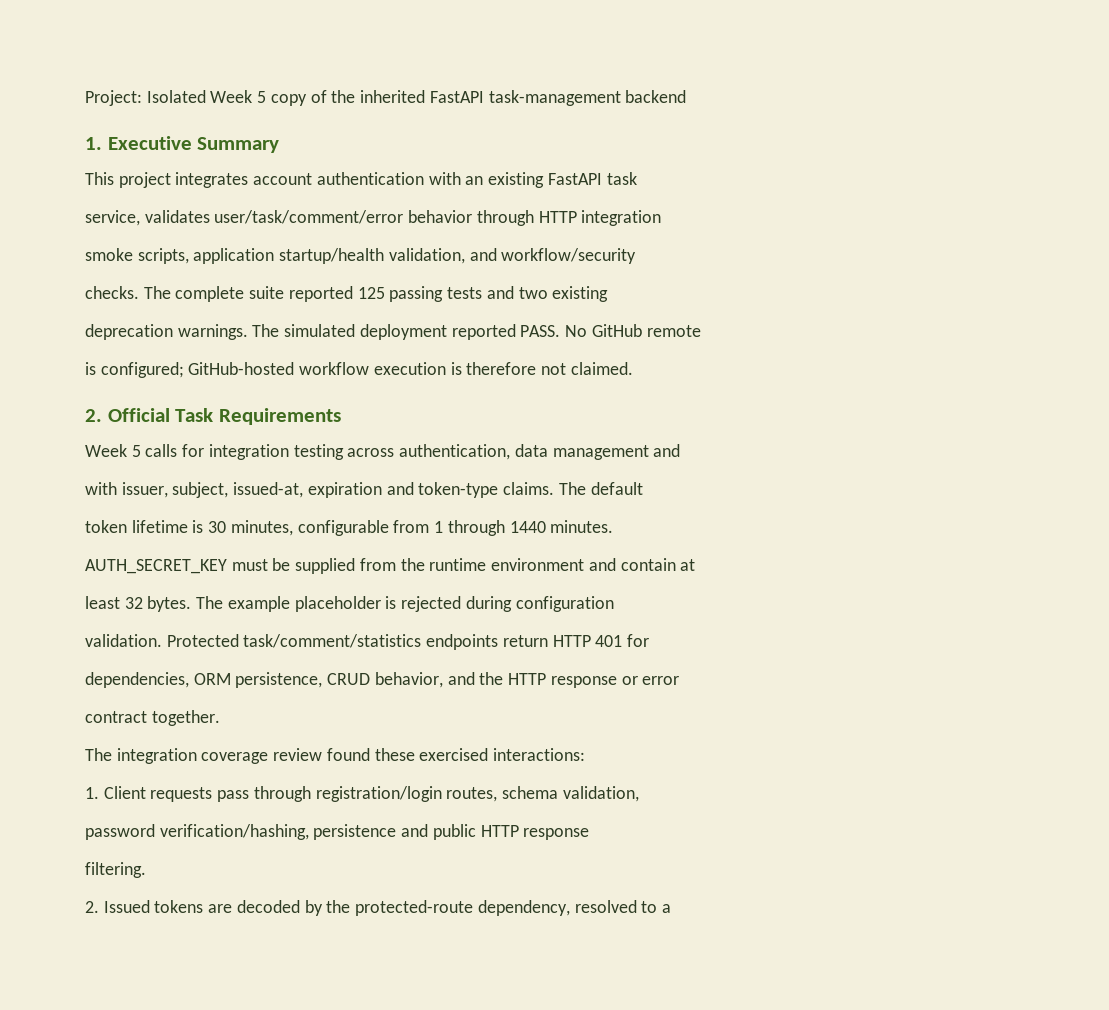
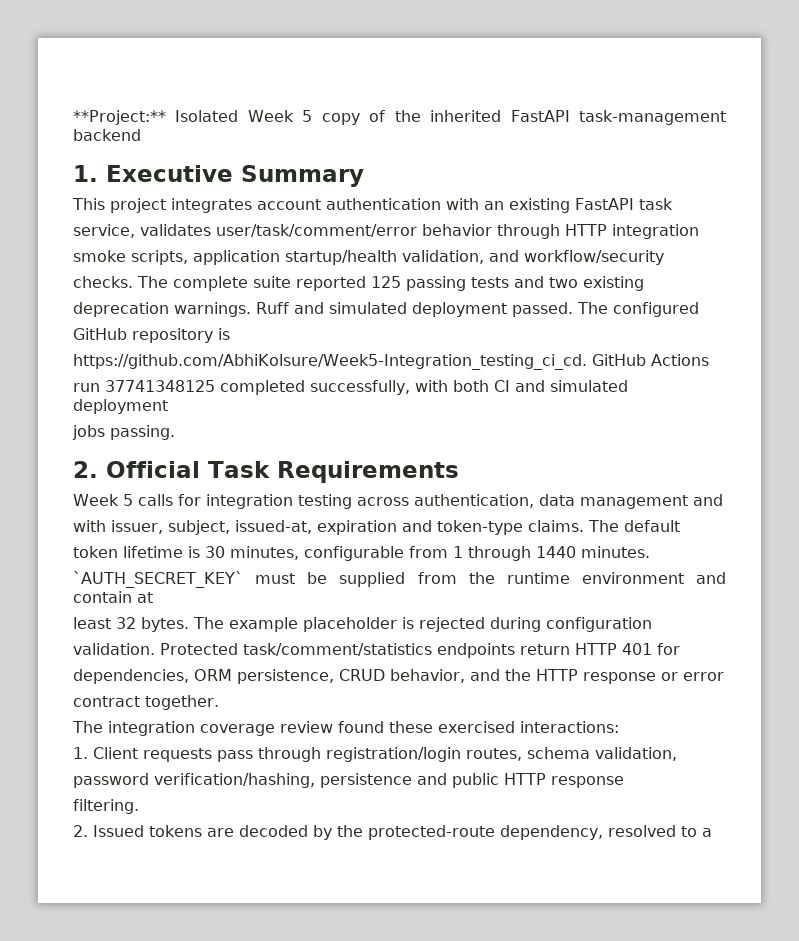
- Project: Isolated Week 5 copy of the inherited FastAPI task-management backend
+ **Project:** Isolated Week 5 copy of the inherited FastAPI task-management backend
- The simulated deployment reported PASS. No GitHub remote
- is configured; GitHub-hosted workflow execution is therefore not claimed.
+ Ruff and simulated deployment passed. The configured
+ GitHub repository is
+ https://github.com/AbhiKolsure/Week5-Integration_testing_ci_cd. GitHub Actions
+ run 37741348125 completed successfully, with both CI and simulated deployment
+ jobs passing.
- AUTH_SECRET_KEY must be supplied from the runtime environment and contain at
+ `AUTH_SECRET_KEY` must be supplied from the runtime environment and contain at

